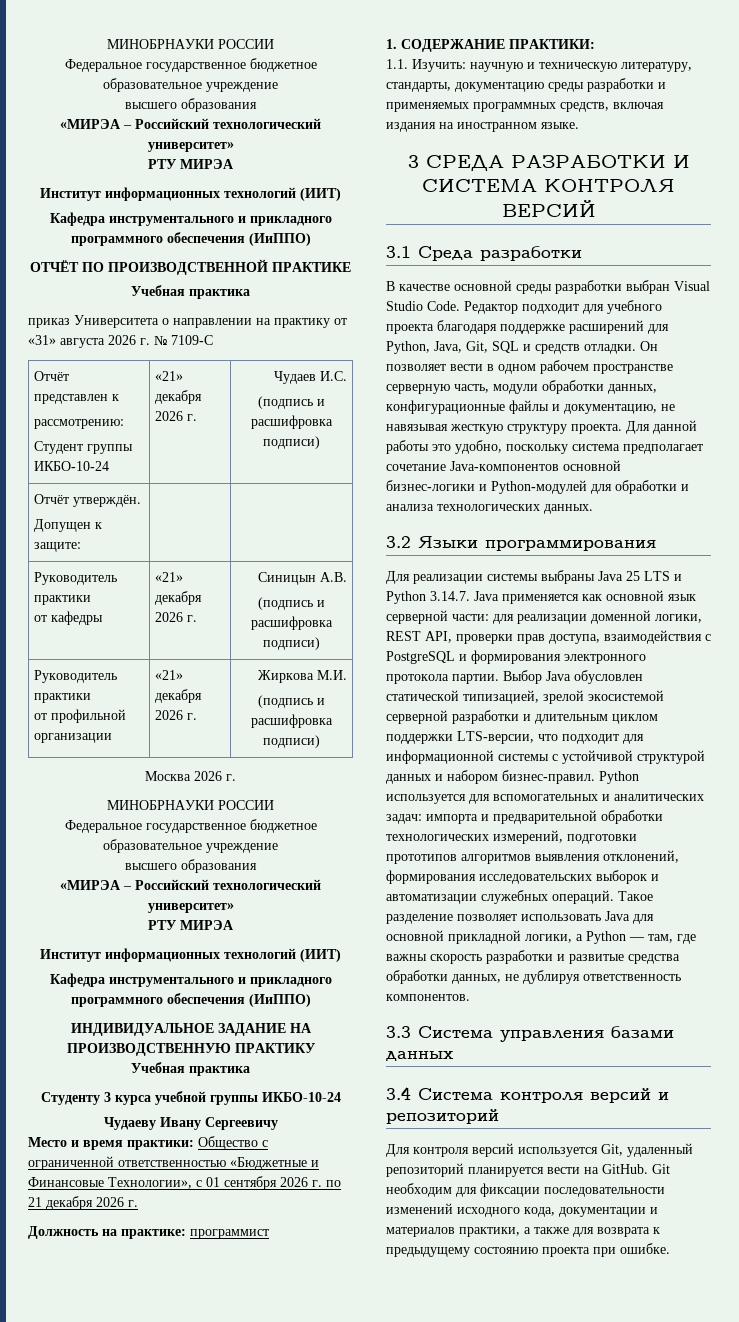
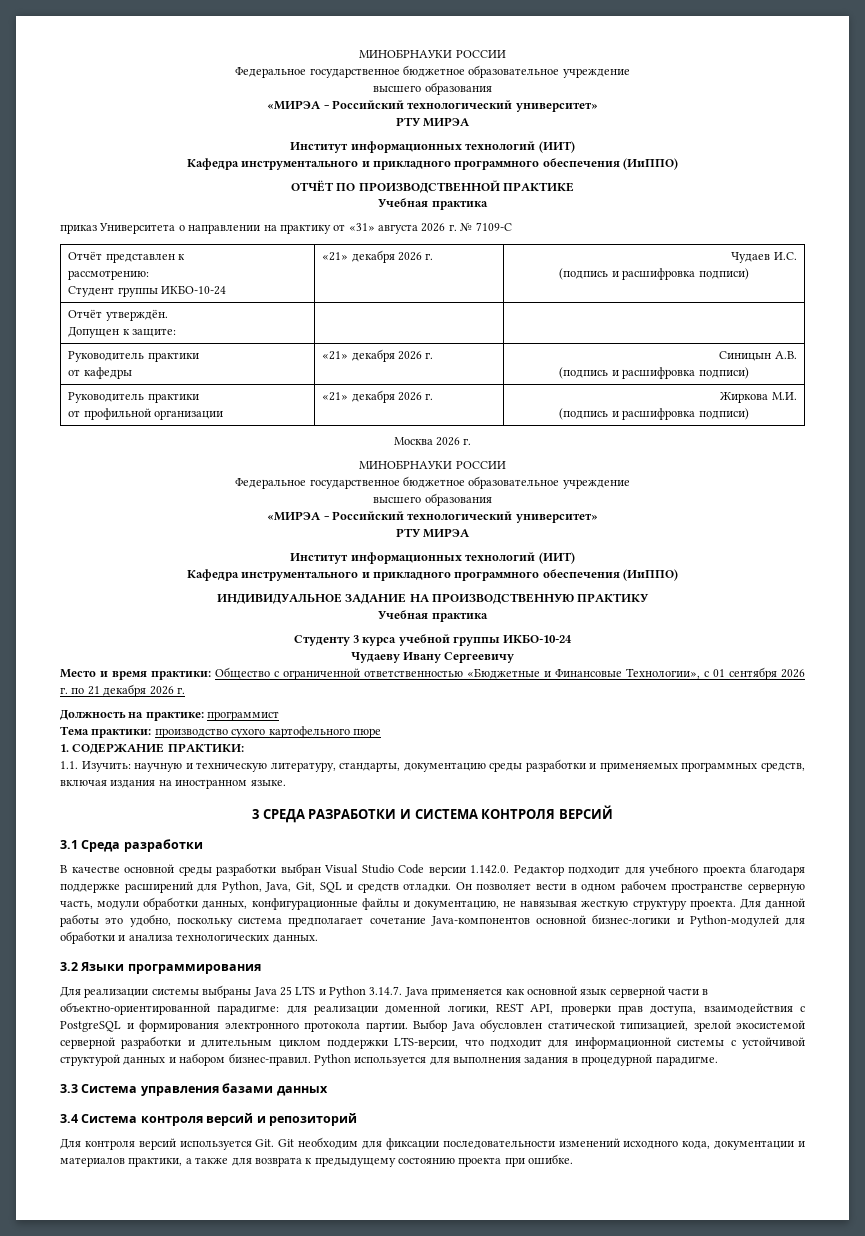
+ Тема практики: производство сухого картофельного пюре
- В качестве основной среды разработки выбран Visual Studio Code. Редактор подходит для учебного проекта благодаря поддержке расширений для Python, Java, Git, SQL и средств отладки.
+ В качестве основной среды разработки выбран Visual Studio Code версии 1.142.0. Редактор подходит для учебного проекта благодаря поддержке расширений для Python, Java, Git, SQL и средств отладки.
- Для реализации системы выбраны Java 25 LTS и Python 3.14.7. Java применяется как основной язык серверной части: для реализации доменной логики, REST API, проверки прав доступа, взаимодействия с PostgreSQL и формирования электронного протокола партии.
+ Для реализации системы выбраны Java 25 LTS и Python 3.14.7. Java применяется как основной язык серверной части в объектно-ориентированной парадигме: для реализации доменной логики, REST API, проверки прав доступа, взаимодействия с PostgreSQL и формирования электронного протокола партии.
- Python используется для вспомогательных и аналитических задач: импорта и предварительной обработки технологических измерений, подготовки прототипов алгоритмов выявления отклонений, формирования исследовательских выборок и автоматизации служебных операций. Такое разделение позволяет использовать Java для основной прикладной логики, а Python — там, где важны скорость разработки и развитые средства обработки данных, не дублируя ответственность компонентов.
+ Python используется для выполнения задания в процедурной парадигме.
- Для контроля версий используется Git, удаленный репозиторий планируется вести на GitHub. Git необходим для фиксации последовательности изменений исходного кода, документации и материалов практики, а также для возврата к предыдущему состоянию проекта при ошибке.
+ Для контроля версий используется Git. Git необходим для фиксации последовательности изменений исходного кода, документации и материалов практики, а также для возврата к предыдущему состоянию проекта при ошибке.

